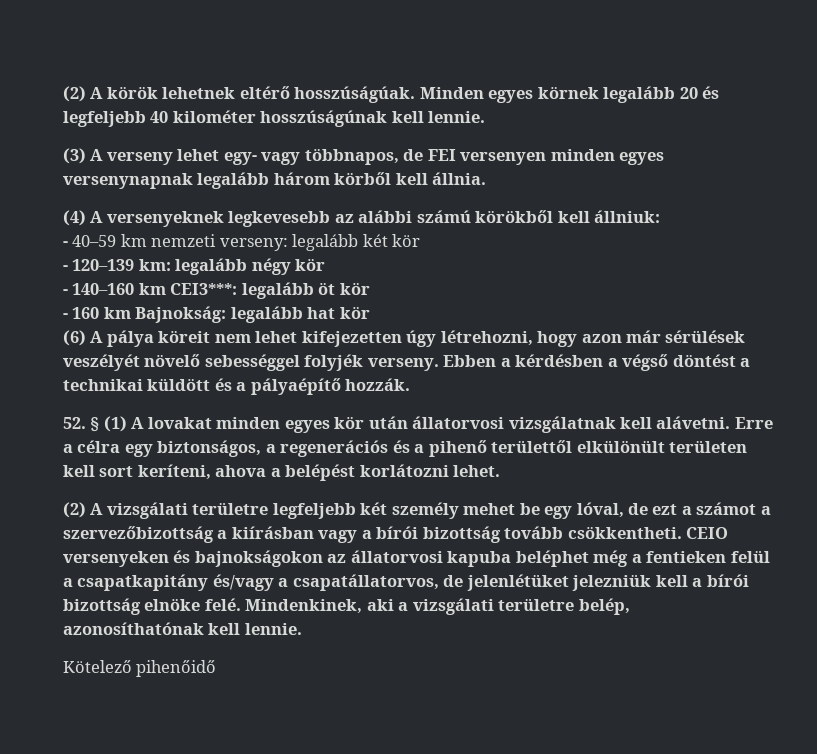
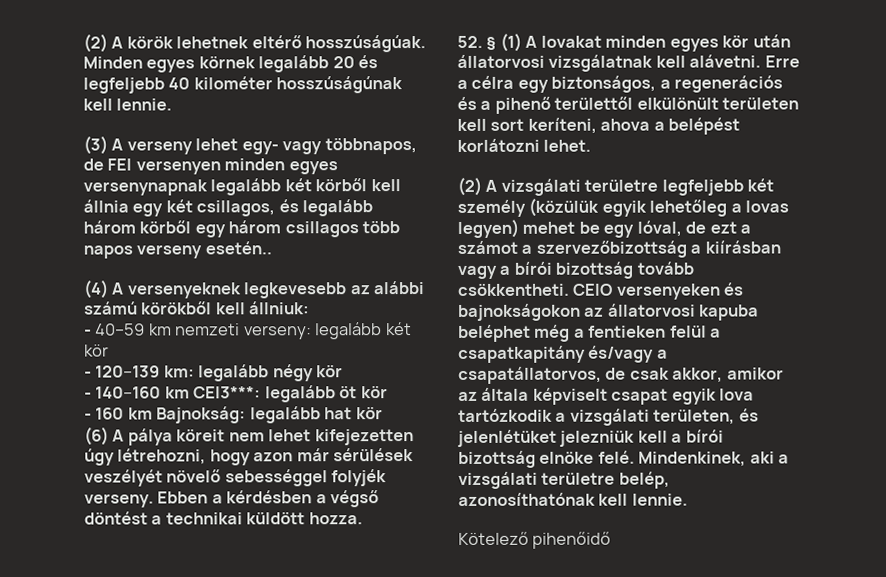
- (3) A verseny lehet egy- vagy többnapos, de FEI versenyen minden egyes versenynapnak legalább három körből kell állnia.
+ (3) A verseny lehet egy- vagy többnapos, de FEI versenyen minden egyes versenynapnak legalább két körből kell állnia egy két csillagos, és legalább három körből egy három csillagos több napos verseny esetén..
- Ebben a kérdésben a végső döntést a technikai küldött és a pályaépítő hozzák.
+ Ebben a kérdésben a végső döntést a technikai küldött hozza.
- (2) A vizsgálati területre legfeljebb két személy mehet be egy lóval, de ezt a számot a szervezőbizottság a kiírásban vagy a bírói bizottság tovább csökkentheti.
+ (2) A vizsgálati területre legfeljebb két személy (közülük egyik lehetőleg a lovas legyen) mehet be egy lóval, de ezt a számot a szervezőbizottság a kiírásban vagy a bírói bizottság tovább csökkentheti.
- CEIO versenyeken és bajnokságokon az állatorvosi kapuba beléphet még a fentieken felül a csapatkapitány és/vagy a csapatállatorvos, de jelenlétüket jelezniük kell a bírói bizottság elnöke felé.
+ CEIO versenyeken és bajnokságokon az állatorvosi kapuba beléphet még a fentieken felül a csapatkapitány és/vagy a csapatállatorvos, de csak akkor, amikor az általa képviselt csapat egyik lova tartózkodik a vizsgálati területen, és jelenlétüket jelezniük kell a bírói bizottság elnöke felé.

